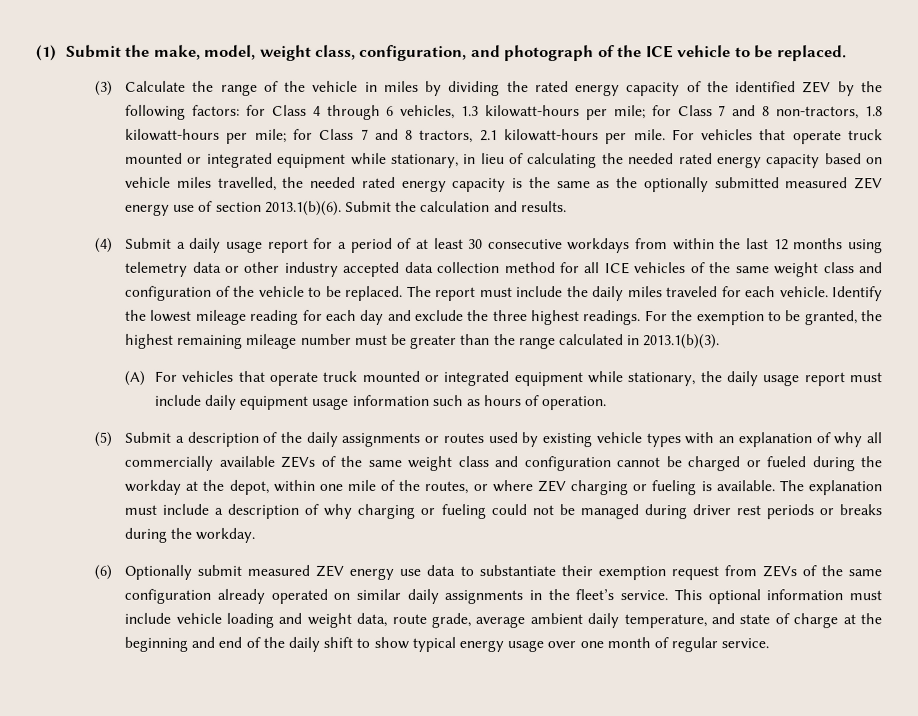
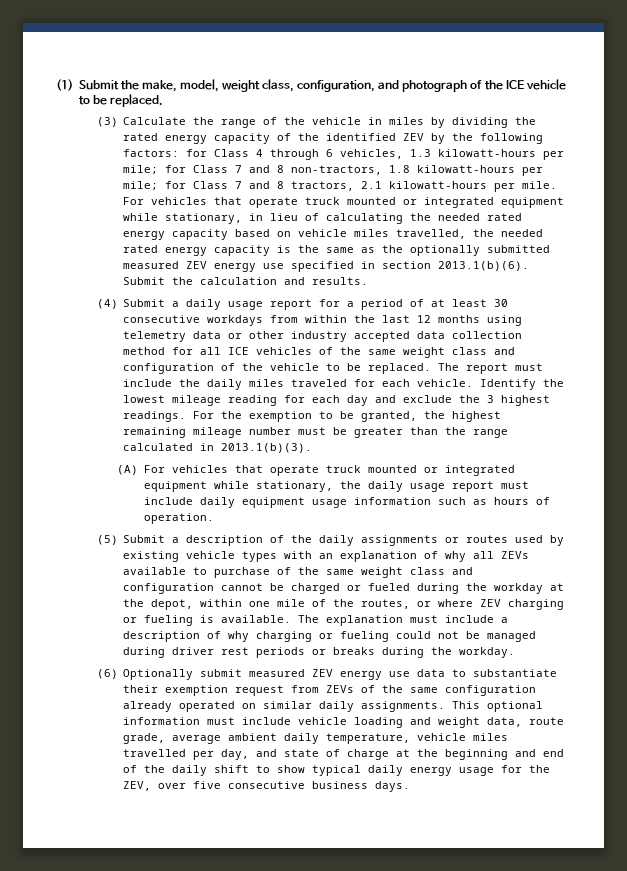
- For vehicles that operate truck mounted or integrated equipment while stationary, in lieu of calculating the needed rated energy capacity based on vehicle miles travelled, the needed rated energy capacity is the same as the optionally submitted measured ZEV energy use of section 2013.1(b)(6). Submit the calculation and results.
+ For vehicles that operate truck mounted or integrated equipment while stationary, in lieu of calculating the needed rated energy capacity based on vehicle miles travelled, the needed rated energy capacity is the same as the optionally submitted measured ZEV energy use specified in section 2013.1(b)(6). Submit the calculation and results.
- Identify the lowest mileage reading for each day and exclude the three highest readings.
+ Identify the lowest mileage reading for each day and exclude the 3 highest readings.
- (5) Submit a description of the daily assignments or routes used by existing vehicle types with an explanation of why all commercially available ZEVs of the same weight class and configuration cannot be charged or fueled during the workday at the depot, within one mile of the routes, or where ZEV charging or fueling is available.
+ (5) Submit a description of the daily assignments or routes used by existing vehicle types with an explanation of why all ZEVs available to purchase of the same weight class and configuration cannot be charged or fueled during the workday at the depot, within one mile of the routes, or where ZEV charging or fueling is available.
- (6) Optionally submit measured ZEV energy use data to substantiate their exemption request from ZEVs of the same configuration already operated on similar daily assignments in the fleet’s service.
+ (6) Optionally submit measured ZEV energy use data to substantiate their exemption request from ZEVs of the same configuration already operated on similar daily assignments.
- This optional information must include vehicle loading and weight data, route grade, average ambient daily temperature, and state of charge at the beginning and end of the daily shift to show typical energy usage over one month of regular service.
+ This optional information must include vehicle loading and weight data, route grade, average ambient daily temperature, vehicle miles travelled per day, and state of charge at the beginning and end of the daily shift to show typical daily energy usage for the ZEV, over five consecutive business days.

